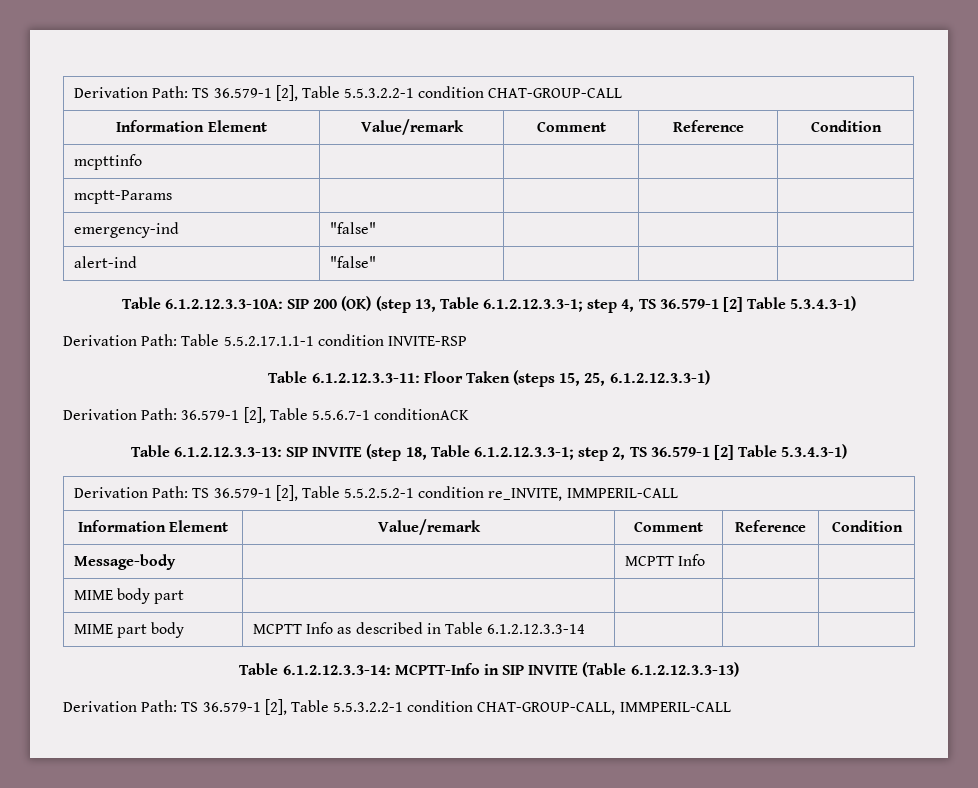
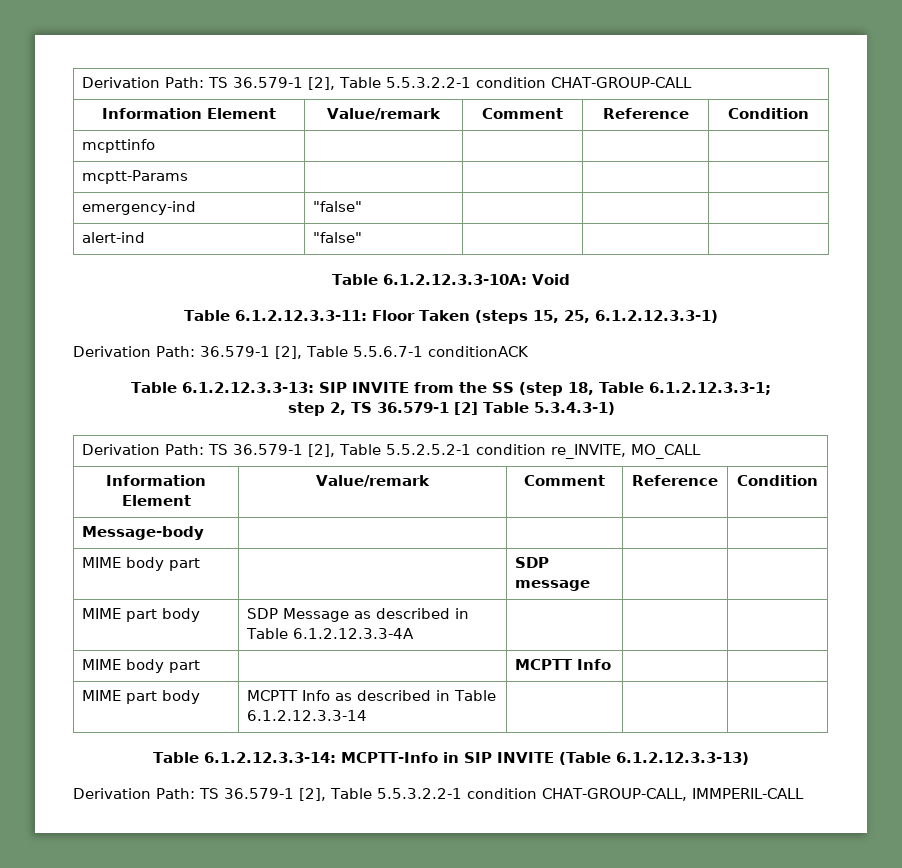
- Table 6.1.2.12.3.3-10A: SIP 200 (OK) (step 13, Table 6.1.2.12.3.3-1; step 4, TS 36.579-1 [2] Table 5.3.4.3-1)
- Derivation Path: Table 5.5.2.17.1.1-1 condition INVITE-RSP
+ Table 6.1.2.12.3.3-10A: Void
- Table 6.1.2.12.3.3-13: SIP INVITE (step 18, Table 6.1.2.12.3.3-1; step 2, TS 36.579-1 [2] Table 5.3.4.3-1)
+ Table 6.1.2.12.3.3-13: SIP INVITE from the SS (step 18, Table 6.1.2.12.3.3-1;
+ step 2, TS 36.579-1 [2] Table 5.3.4.3-1)
- Derivation Path: TS 36.579-1 [2], Table 5.5.2.5.2-1 condition re_INVITE, IMMPERIL-CALL
+ Derivation Path: TS 36.579-1 [2], Table 5.5.2.5.2-1 condition re_INVITE, MO_CALL
- Message-body | | MCPTT Info | |
- MIME body part | | | |
+ Message-body | | | |
+ MIME body part | | SDP message | |
+ MIME part body | SDP Message as described in Table 6.1.2.12.3.3-4A | | |
+ MIME body part | | MCPTT Info | |

